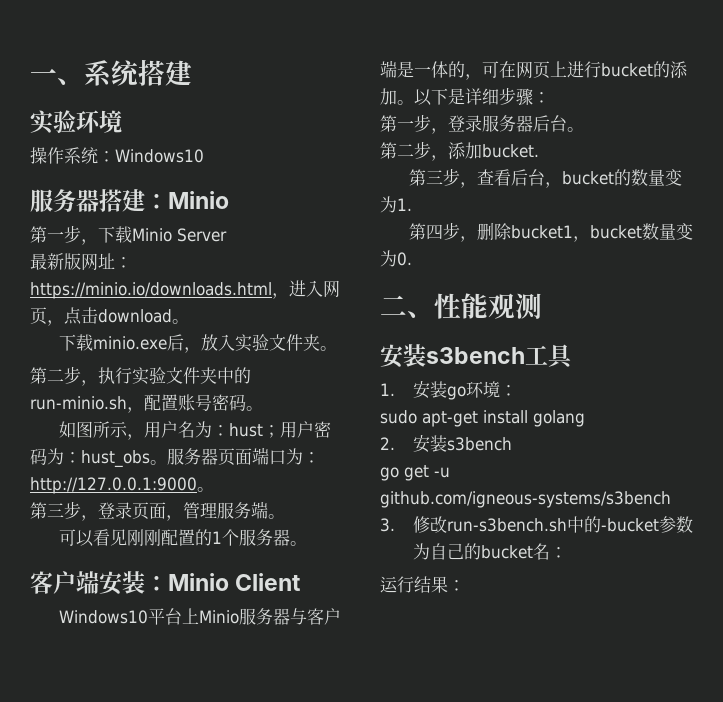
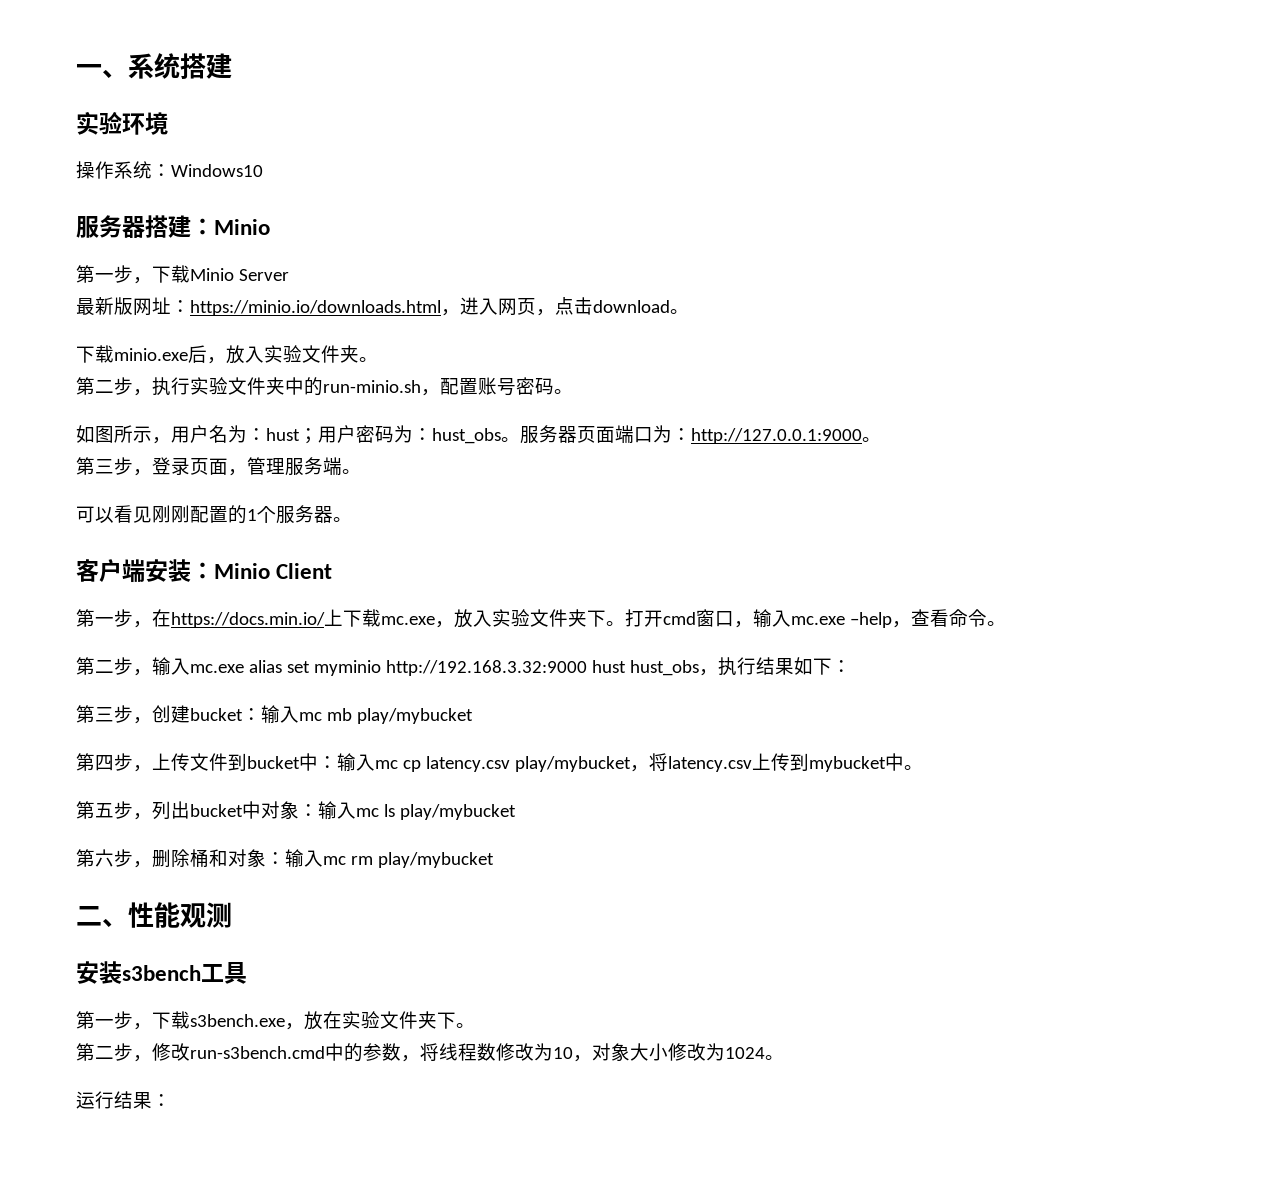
- Windows10平台上Minio服务器与客户端是一体的，可在网页上进行bucket的添加。以下是详细步骤：
- 第一步，登录服务器后台。
- 第二步，添加bucket.
- 第三步，查看后台，bucket的数量变为1.
- 第四步，删除bucket1，bucket数量变为0.
+ 第一步，在https://docs.min.io/上下载mc.exe，放入实验文件夹下。打开cmd窗口，输入mc.exe –help，查看命令。
+ 第二步，输入mc.exe alias set myminio http://192.168.3.32:9000 hust hust_obs，执行结果如下：
+ 第三步，创建bucket：输入mc mb play/mybucket
+ 第四步，上传文件到bucket中：输入mc cp latency.csv play/mybucket，将latency.csv上传到mybucket中。
+ 第五步，列出bucket中对象：输入mc ls play/mybucket
+ 第六步，删除桶和对象：输入mc rm play/mybucket
- 1.安装go环境：
- sudo apt-get install golang
- 2.安装s3bench
- go get -u github.com/igneous-systems/s3bench
- 3.修改run-s3bench.sh中的-bucket参数为自己的bucket名：
+ 第一步，下载s3bench.exe，放在实验文件夹下。
+ 第二步，修改run-s3bench.cmd中的参数，将线程数修改为10，对象大小修改为1024。

